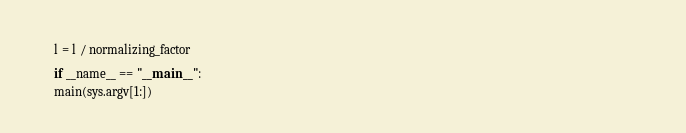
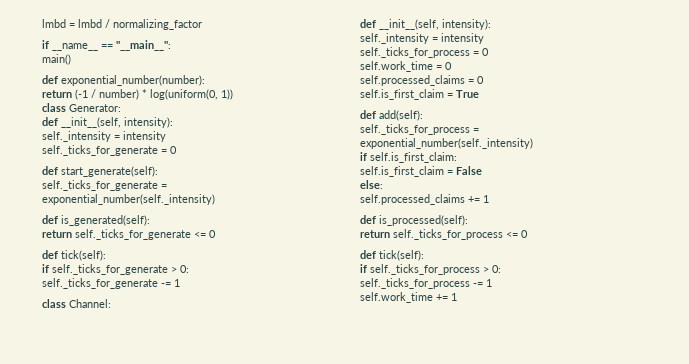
- l = l / normalizing_factor
+ lmbd = lmbd / normalizing_factor
- main(sys.argv[1:])
+ main()
+ def exponential_number(number):
+ return (-1 / number) * log(uniform(0, 1))
+ class Generator:
+ def __init__(self, intensity):
+ self._intensity = intensity
+ self._ticks_for_generate = 0
+ def start_generate(self):
+ self._ticks_for_generate = exponential_number(self._intensity)
+ def is_generated(self):
+ return self._ticks_for_generate <= 0
+ def tick(self):
+ if self._ticks_for_generate > 0:
+ self._ticks_for_generate -= 1
+ class Channel:
+ def __init__(self, intensity):
+ self._intensity = intensity
+ self._ticks_for_process = 0
+ self.work_time = 0
+ self.processed_claims = 0
+ self.is_first_claim = True
+ def add(self):
+ self._ticks_for_process = exponential_number(self._intensity)
+ if self.is_first_claim:
+ self.is_first_claim = False
+ else:
+ self.processed_claims += 1
+ def is_processed(self):
+ return self._ticks_for_process <= 0
+ def tick(self):
+ if self._ticks_for_process > 0:
+ self._ticks_for_process -= 1
+ self.work_time += 1

